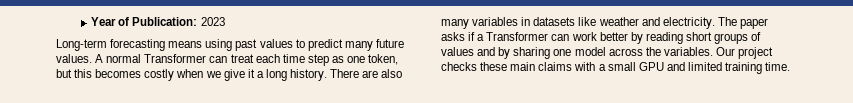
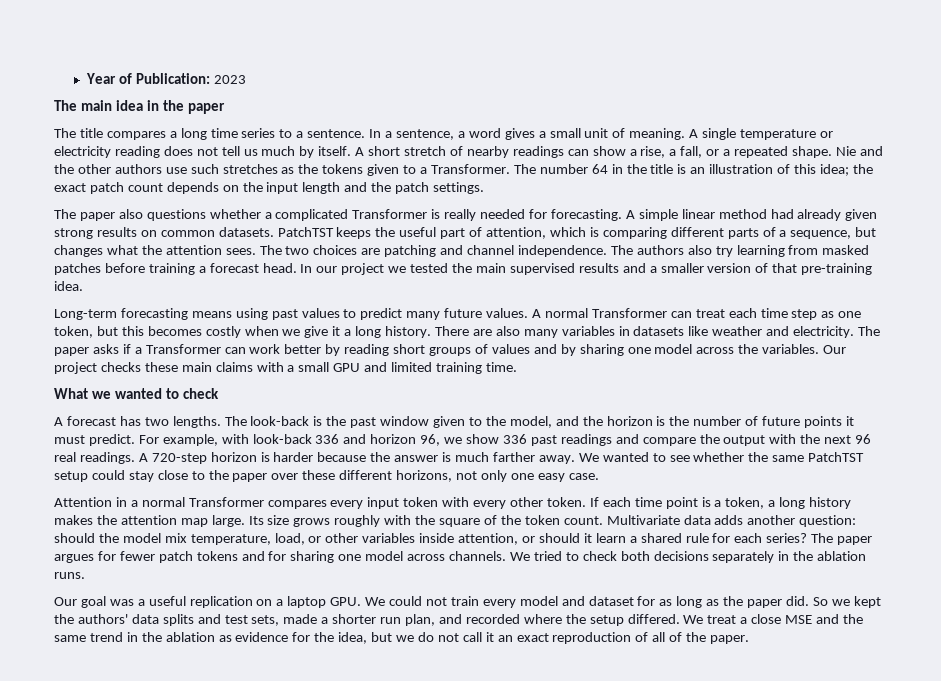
+ The main idea in the paper
+ The title compares a long time series to a sentence. In a sentence, a word gives a small unit of meaning. A single temperature or electricity reading does not tell us much by itself. A short stretch of nearby readings can show a rise, a fall, or a repeated shape. Nie and the other authors use such stretches as the tokens given to a Transformer. The number 64 in the title is an illustration of this idea; the exact patch count depends on the input length and the patch settings.
+ The paper also questions whether a complicated Transformer is really needed for forecasting. A simple linear method had already given strong results on common datasets. PatchTST keeps the useful part of attention, which is comparing different parts of a sequence, but changes what the attention sees. The two choices are patching and channel independence. The authors also try learning from masked patches before training a forecast head. In our project we tested the main supervised results and a smaller version of that pre-training idea.
+ What we wanted to check
+ A forecast has two lengths. The look-back is the past window given to the model, and the horizon is the number of future points it must predict. For example, with look-back 336 and horizon 96, we show 336 past readings and compare the output with the next 96 real readings. A 720-step horizon is harder because the answer is much farther away. We wanted to see whether the same PatchTST setup could stay close to the paper over these different horizons, not only one easy case.
+ Attention in a normal Transformer compares every input token with every other token. If each time point is a token, a long history makes the attention map large. Its size grows roughly with the square of the token count. Multivariate data adds another question: should the model mix temperature, load, or other variables inside attention, or should it learn a shared rule for each series? The paper argues for fewer patch tokens and for sharing one model across channels. We tried to check both decisions separately in the ablation runs.
+ Our goal was a useful replication on a laptop GPU. We could not train every model and dataset for as long as the paper did. So we kept the authors' data splits and test sets, made a shorter run plan, and recorded where the setup differed. We treat a close MSE and the same trend in the ablation as evidence for the idea, but we do not call it an exact reproduction of all of the paper.

